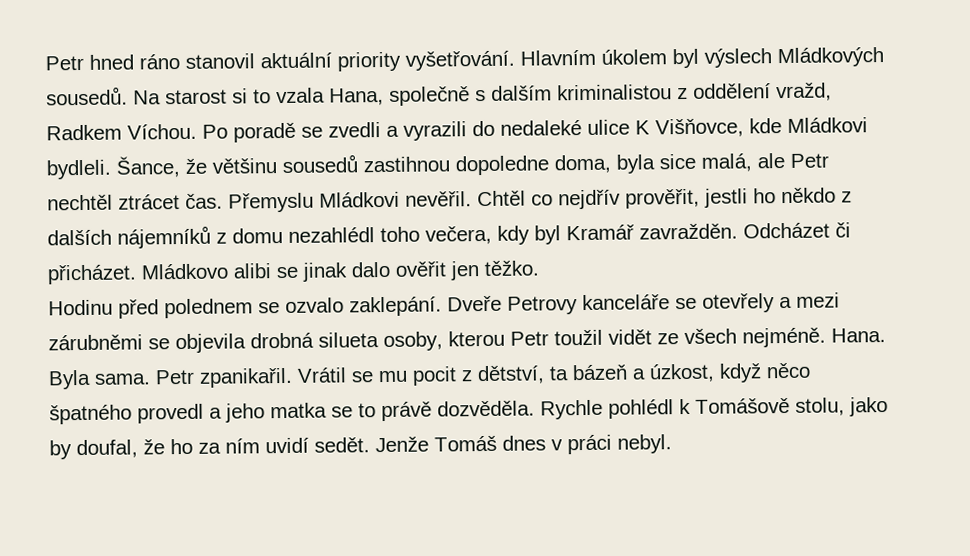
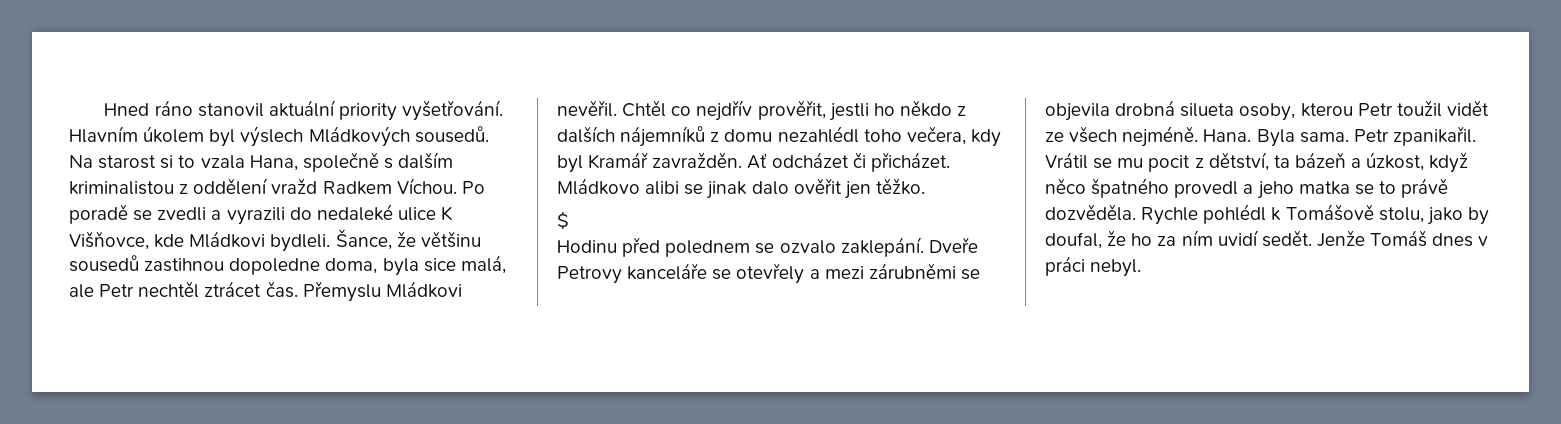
- Petr hned ráno stanovil aktuální priority vyšetřování.
+ Hned ráno stanovil aktuální priority vyšetřování.
- Na starost si to vzala Hana, společně s dalším kriminalistou z oddělení vražd, Radkem Víchou.
+ Na starost si to vzala Hana, společně s dalším kriminalistou z oddělení vražd Radkem Víchou.
- Odcházet či přicházet.
+ Ať odcházet či přicházet.
+ $

